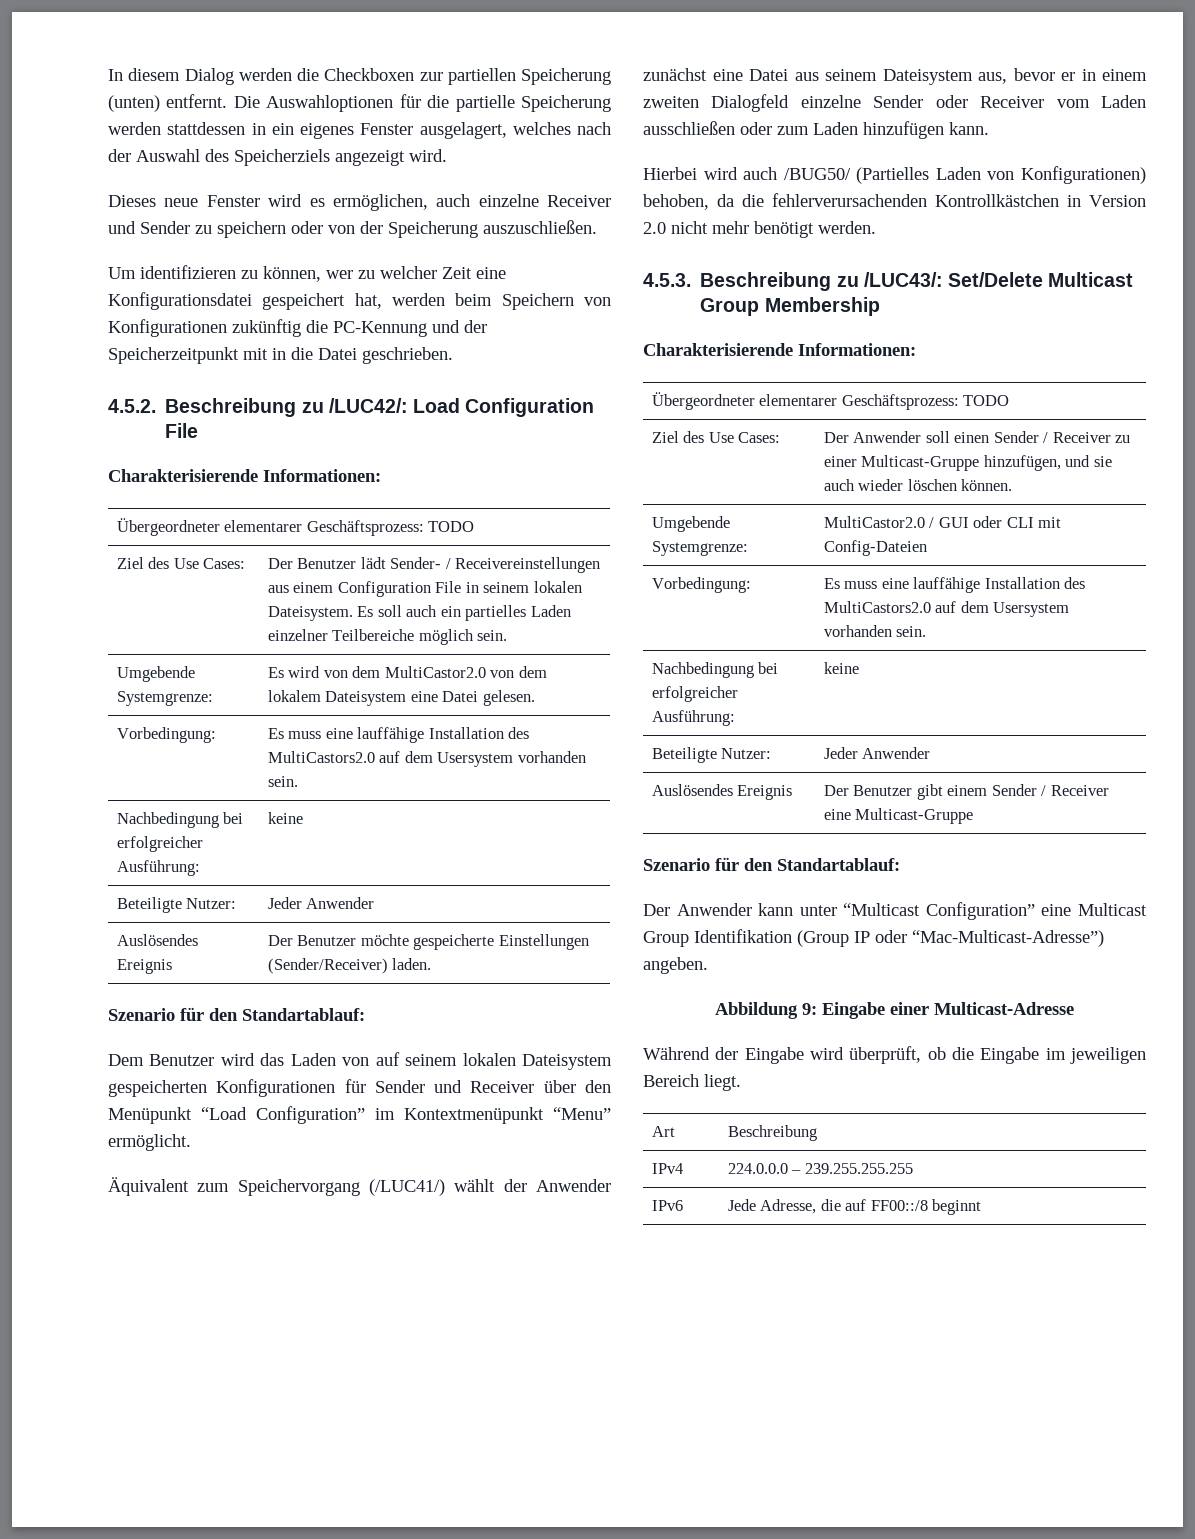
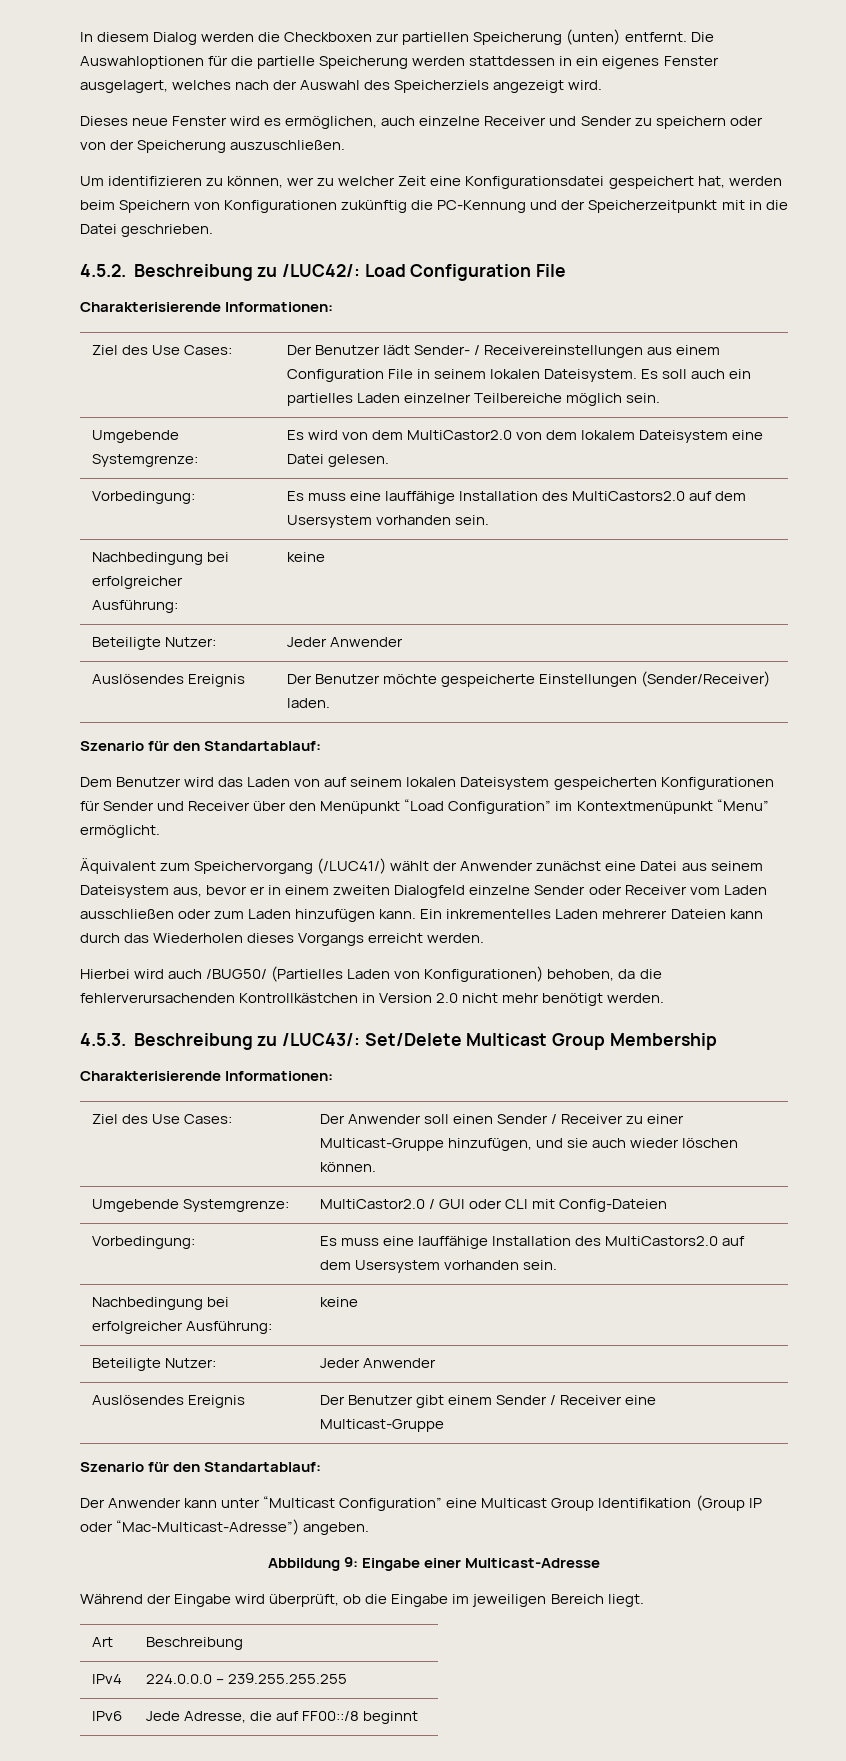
  4.5.2. Beschreibung zu /LUC42/: Load Configuration File
  Charakterisierende Informationen:
- Übergeordneter elementarer Geschäftsprozess: TODO
+ Ein inkrementelles Laden mehrerer Dateien kann durch das Wiederholen dieses Vorgangs erreicht werden.
  4.5.3. Beschreibung zu /LUC43/: Set/Delete Multicast Group Membership
  Charakterisierende Informationen:
- Übergeordneter elementarer Geschäftsprozess: TODO

